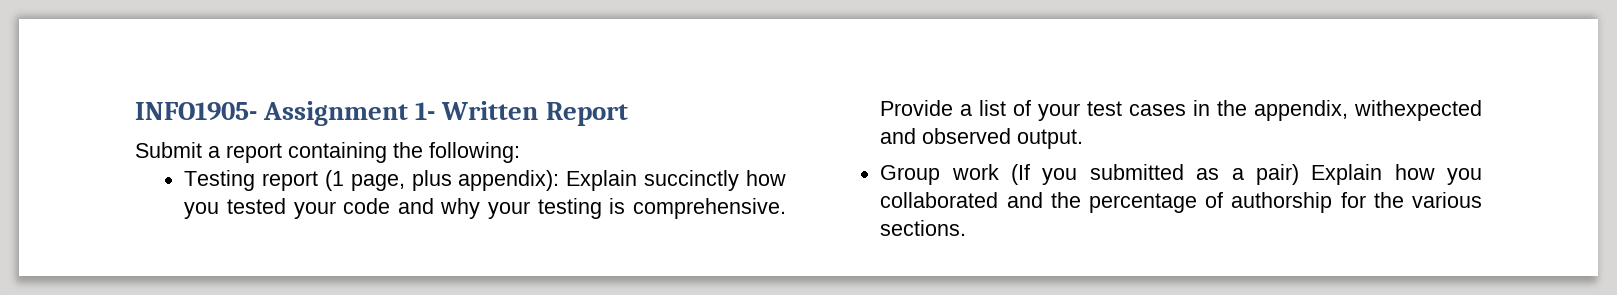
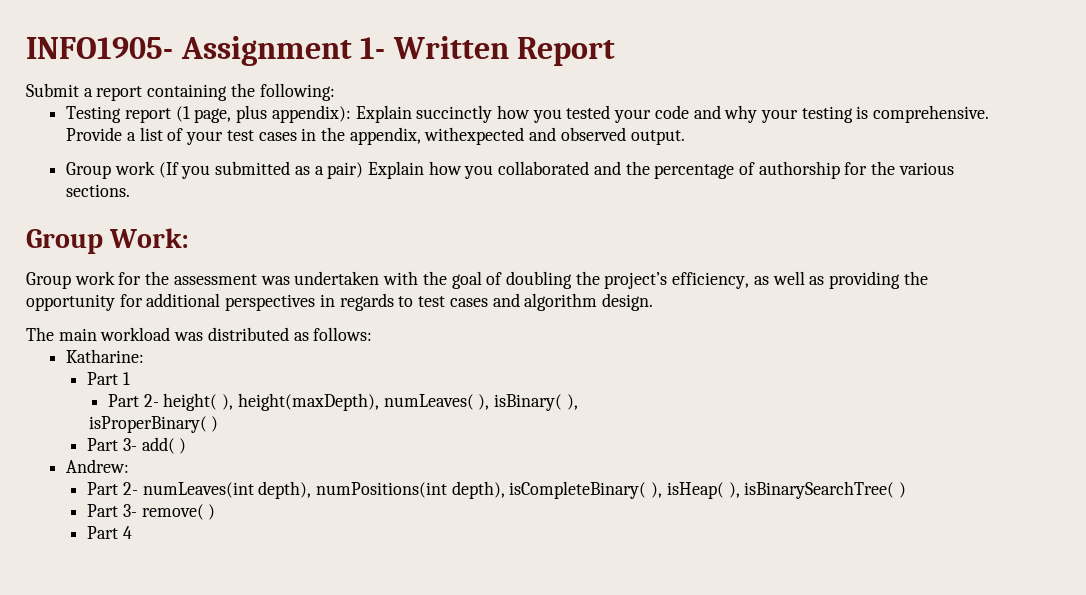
+ Group Work:
+ Group work for the assessment was undertaken with the goal of doubling the project’s efficiency, as well as providing the opportunity for additional perspectives in regards to test cases and algorithm design.
+ The main workload was distributed as follows:
+ Katharine:
+ Part 1
+ Part 2- height( ), height(maxDepth), numLeaves( ), isBinary( ),
+ isProperBinary( )
+ Part 3- add( )
+ Andrew:
+ Part 2- numLeaves(int depth), numPositions(int depth), isCompleteBinary( ), isHeap( ), isBinarySearchTree( )
+ Part 3- remove( )
+ Part 4

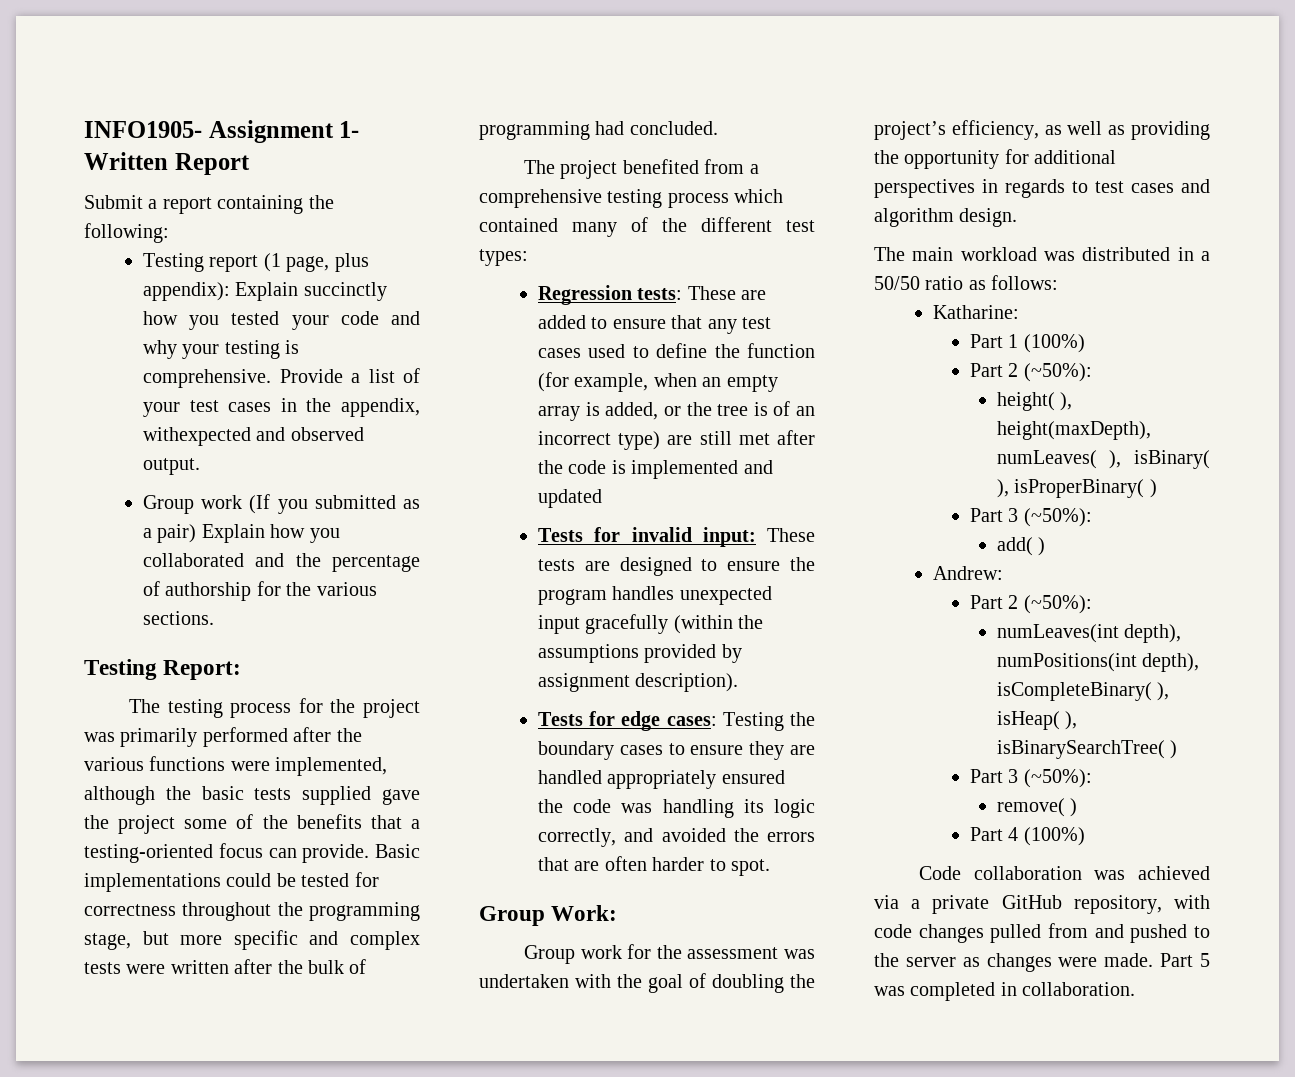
+ Testing Report:
+ The testing process for the project was primarily performed after the various functions were implemented, although the basic tests supplied gave the project some of the benefits that a testing-oriented focus can provide. Basic implementations could be tested for correctness throughout the programming stage, but more specific and complex tests were written after the bulk of programming had concluded.
+ The project benefited from a comprehensive testing process which contained many of the different test types:
+ Regression tests: These are added to ensure that any test cases used to define the function (for example, when an empty array is added, or the tree is of an incorrect type) are still met after the code is implemented and updated
+ Tests for invalid input: These tests are designed to ensure the program handles unexpected input gracefully (within the assumptions provided by assignment description).
+ Tests for edge cases: Testing the boundary cases to ensure they are handled appropriately ensured the code was handling its logic correctly, and avoided the errors that are often harder to spot.
- The main workload was distributed as follows:
+ The main workload was distributed in a 50/50 ratio as follows:
- Part 1
- Part 2- height( ), height(maxDepth), numLeaves( ), isBinary( ),
- isProperBinary( )
- Part 3- add( )
+ Part 1 (100%)
+ Part 2 (~50%):
+ height( ), height(maxDepth), numLeaves( ), isBinary( ), isProperBinary( )
+ Part 3 (~50%):
+ add( )
  Andrew:
- Part 2- numLeaves(int depth), numPositions(int depth), isCompleteBinary( ), isHeap( ), isBinarySearchTree( )
- Part 3- remove( )
+ Part 2 (~50%):
+ numLeaves(int depth), numPositions(int depth), isCompleteBinary( ), isHeap( ), isBinarySearchTree( )
+ Part 3 (~50%):
+ remove( )
- Part 4
+ Part 4 (100%)
+ Code collaboration was achieved via a private GitHub repository, with code changes pulled from and pushed to the server as changes were made. Part 5 was completed in collaboration.

